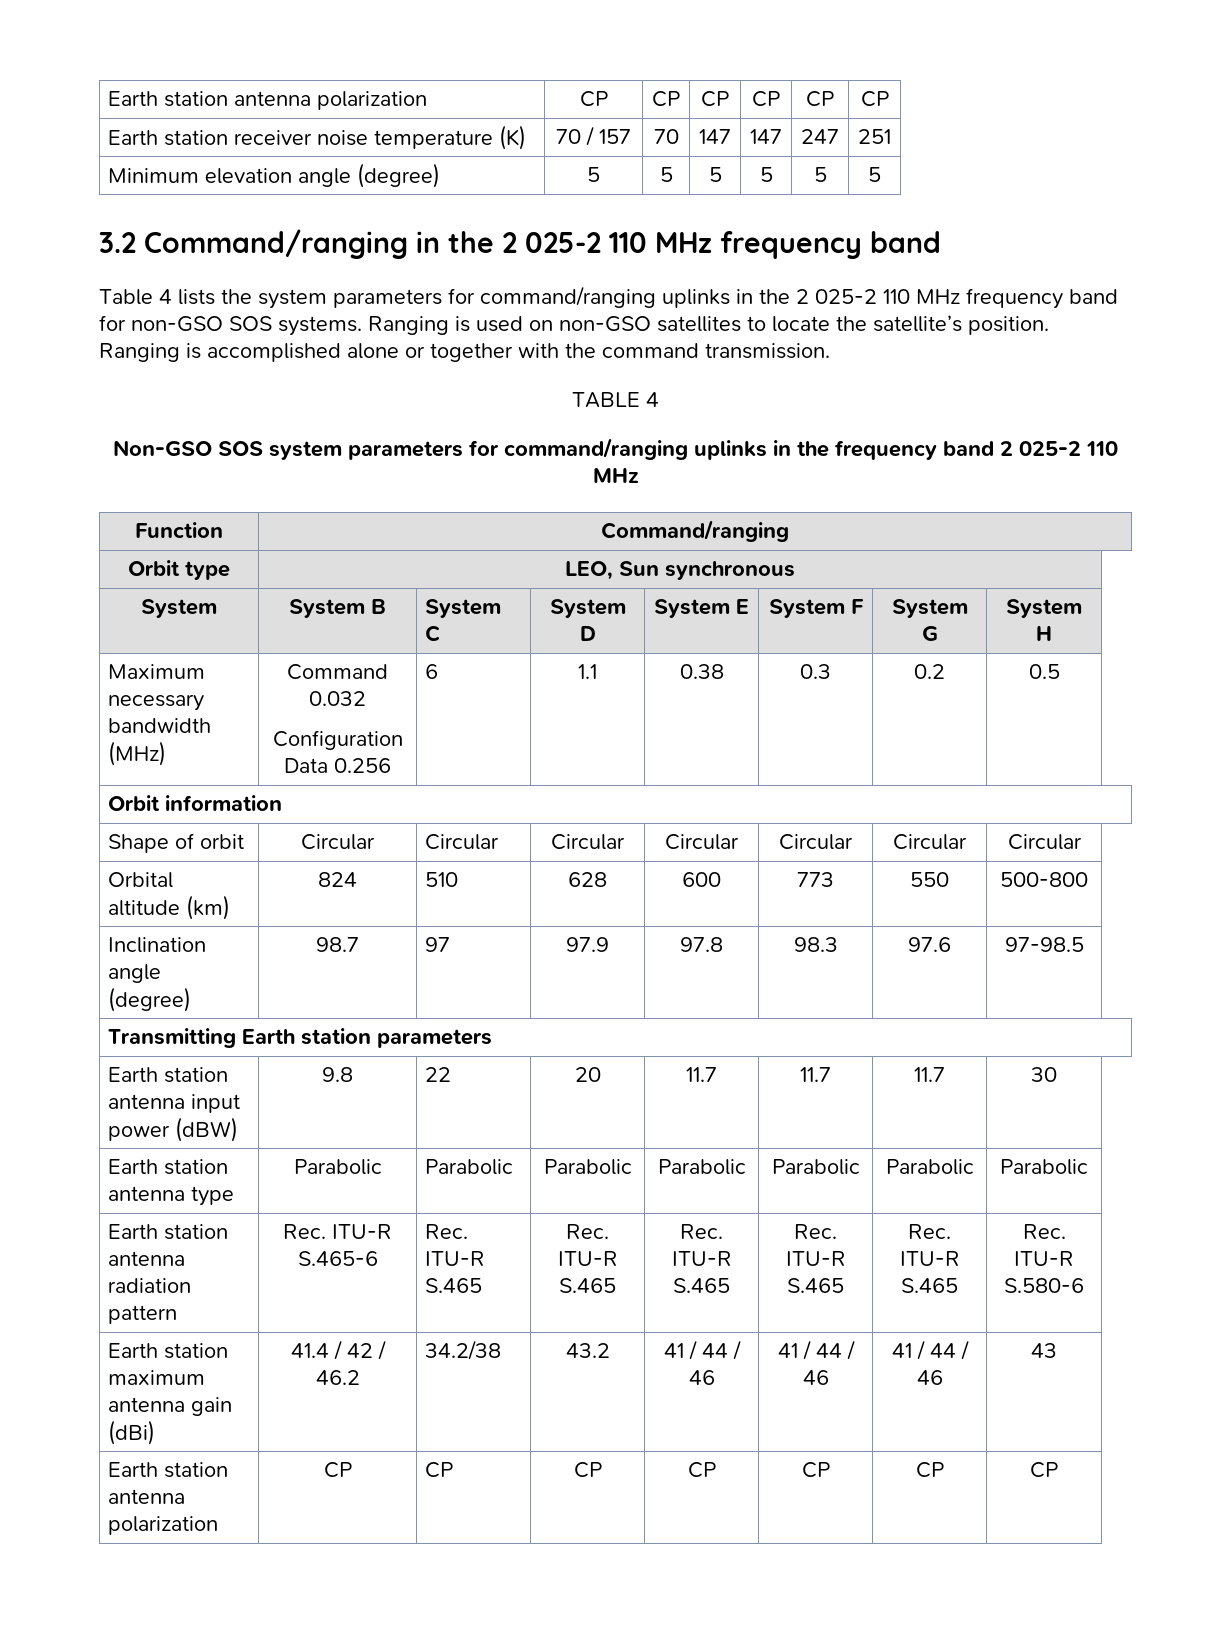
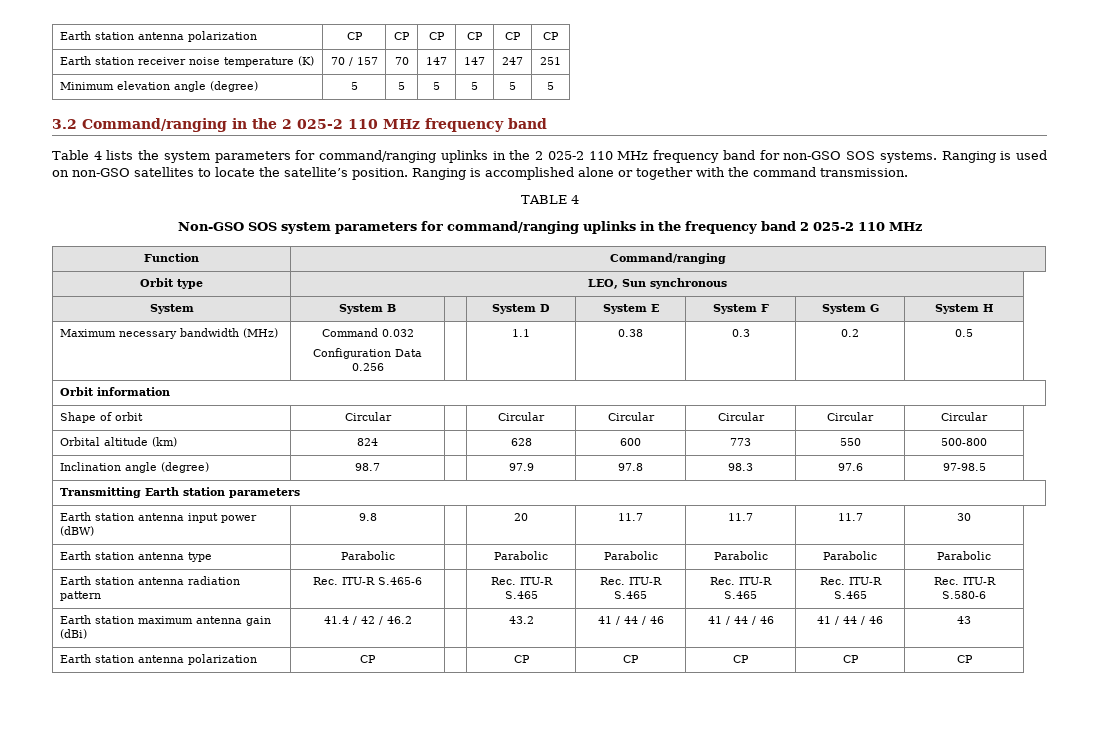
- System | System B | System C | System D | System E | System F | System G | System H
+ System | System B | | System D | System E | System F | System G | System H
  Maximum necessary bandwidth (MHz) | Command 0.032
- Configuration Data 0.256 | 6 | 1.1 | 0.38 | 0.3 | 0.2 | 0.5
+ Configuration Data 0.256 | | 1.1 | 0.38 | 0.3 | 0.2 | 0.5
- Shape of orbit | Circular | Circular | Circular | Circular | Circular | Circular | Circular
+ Shape of orbit | Circular | | Circular | Circular | Circular | Circular | Circular
- Orbital altitude (km) | 824 | 510 | 628 | 600 | 773 | 550 | 500-800
+ Orbital altitude (km) | 824 | | 628 | 600 | 773 | 550 | 500-800
- Inclination angle (degree) | 98.7 | 97 | 97.9 | 97.8 | 98.3 | 97.6 | 97-98.5
+ Inclination angle (degree) | 98.7 | | 97.9 | 97.8 | 98.3 | 97.6 | 97-98.5
- Earth station antenna input power (dBW) | 9.8 | 22 | 20 | 11.7 | 11.7 | 11.7 | 30
+ Earth station antenna input power (dBW) | 9.8 | | 20 | 11.7 | 11.7 | 11.7 | 30
- Earth station antenna type | Parabolic | Parabolic | Parabolic | Parabolic | Parabolic | Parabolic | Parabolic
+ Earth station antenna type | Parabolic | | Parabolic | Parabolic | Parabolic | Parabolic | Parabolic
- Earth station antenna radiation pattern | Rec. ITU-R S.465-6 | Rec. ITU-R S.465 | Rec. ITU-R S.465 | Rec. ITU-R S.465 | Rec. ITU-R S.465 | Rec. ITU-R S.465 | Rec. ITU-R S.580-6
+ Earth station antenna radiation pattern | Rec. ITU-R S.465-6 | | Rec. ITU-R S.465 | Rec. ITU-R S.465 | Rec. ITU-R S.465 | Rec. ITU-R S.465 | Rec. ITU-R S.580-6
- Earth station maximum antenna gain (dBi) | 41.4 / 42 / 46.2 | 34.2/38 | 43.2 | 41 / 44 / 46 | 41 / 44 / 46 | 41 / 44 / 46 | 43
+ Earth station maximum antenna gain (dBi) | 41.4 / 42 / 46.2 | | 43.2 | 41 / 44 / 46 | 41 / 44 / 46 | 41 / 44 / 46 | 43
- Earth station antenna polarization | CP | CP | CP | CP | CP | CP | CP
+ Earth station antenna polarization | CP | | CP | CP | CP | CP | CP

